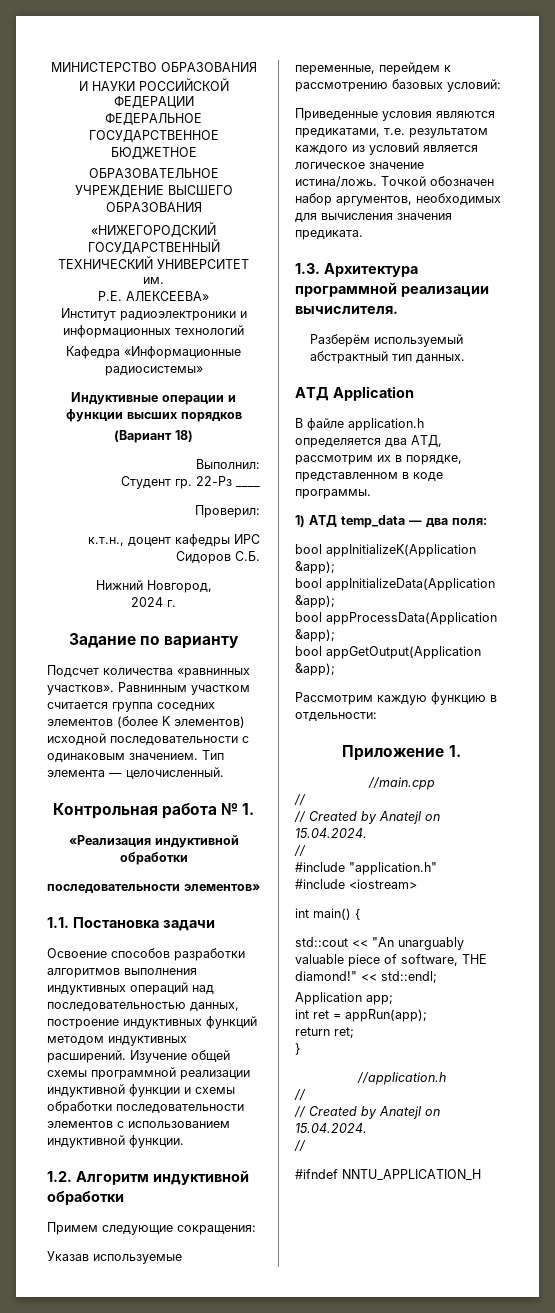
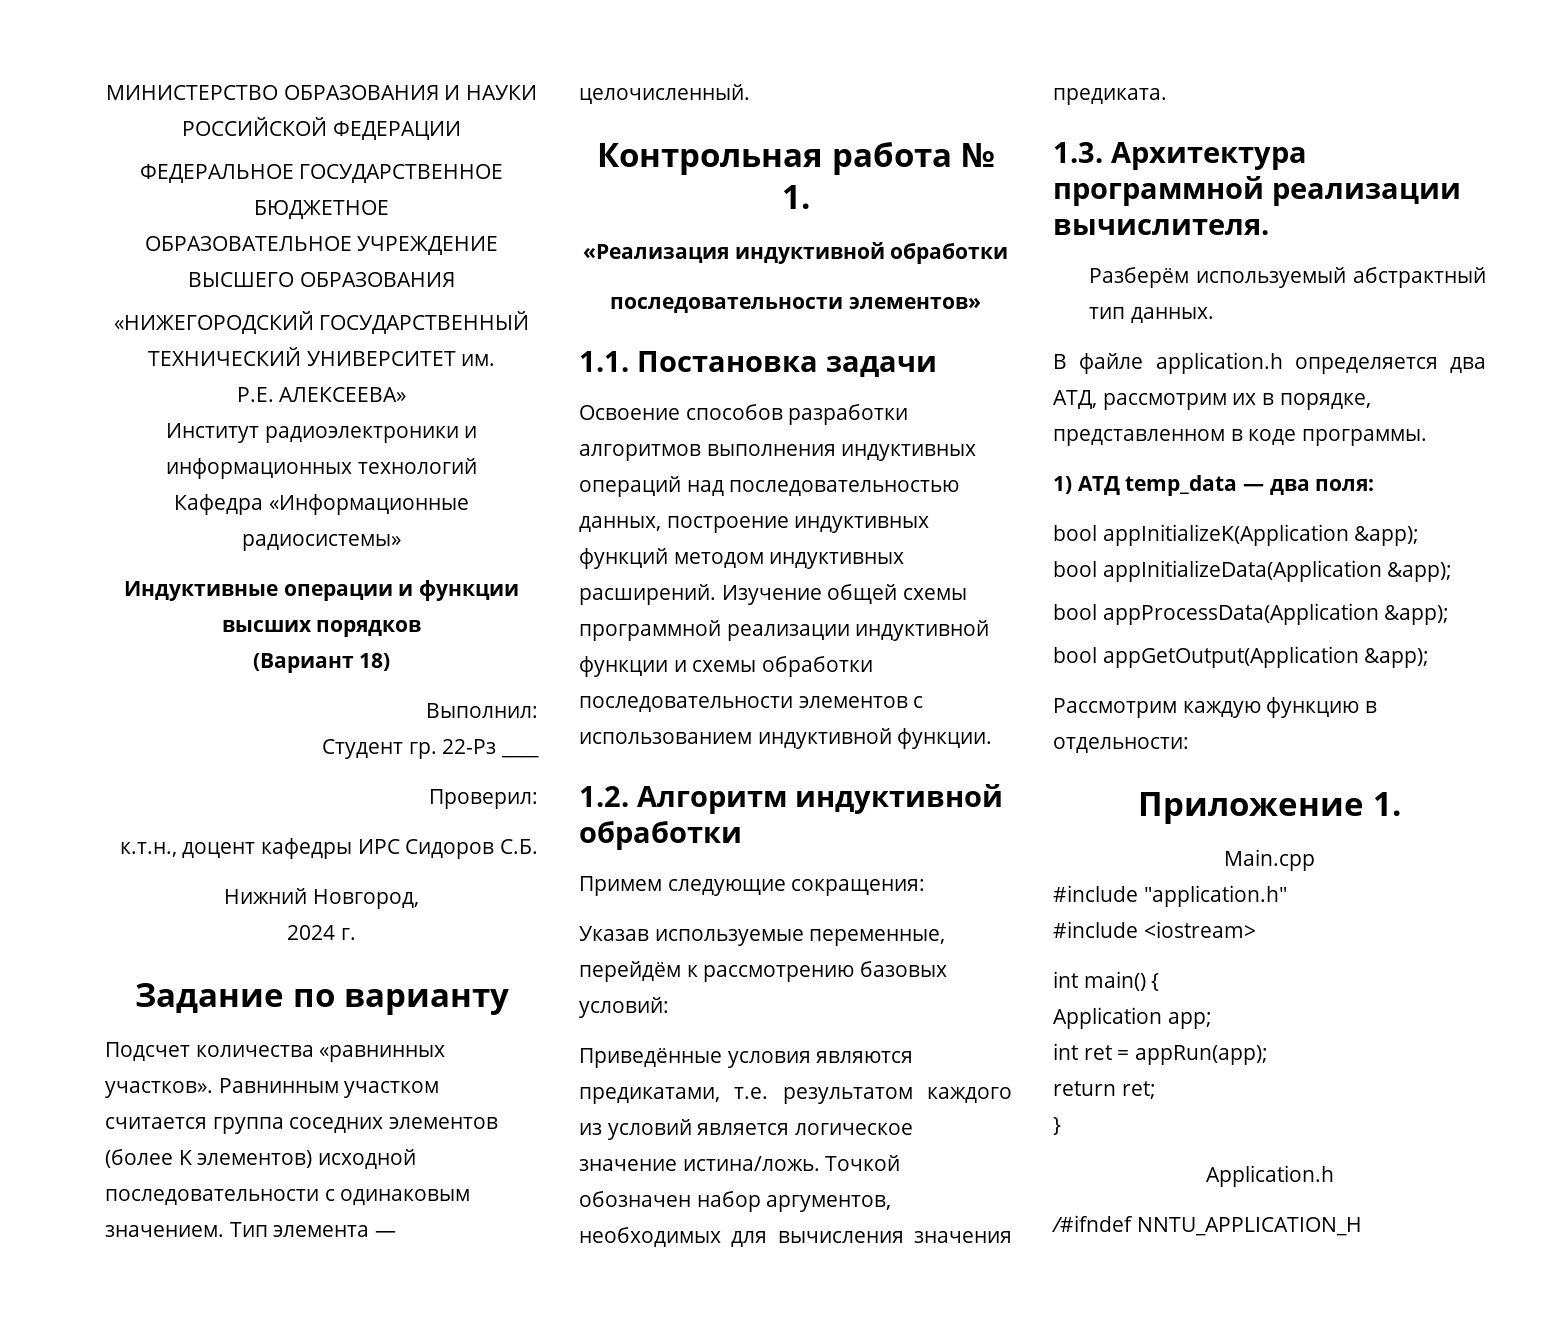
- Указав используемые переменные, перейдем к рассмотрению базовых условий:
+ Указав используемые переменные, перейдём к рассмотрению базовых условий:
- Приведенные условия являются предикатами, т.е. результатом каждого из условий является логическое значение истина/ложь.
+ Приведённые условия являются предикатами, т.е. результатом каждого из условий является логическое значение истина/ложь.
- АТД Application
- //main.cpp
- //
- // Created by Anatejl on 15.04.2024.
- //
+ Main.cpp
- std::cout << "An unarguably valuable piece of software, THE diamond!" << std::endl;
- //application.h
- //
- // Created by Anatejl on 15.04.2024.
- //
- #ifndef NNTU_APPLICATION_H
+ Application.h
+ /#ifndef NNTU_APPLICATION_H

